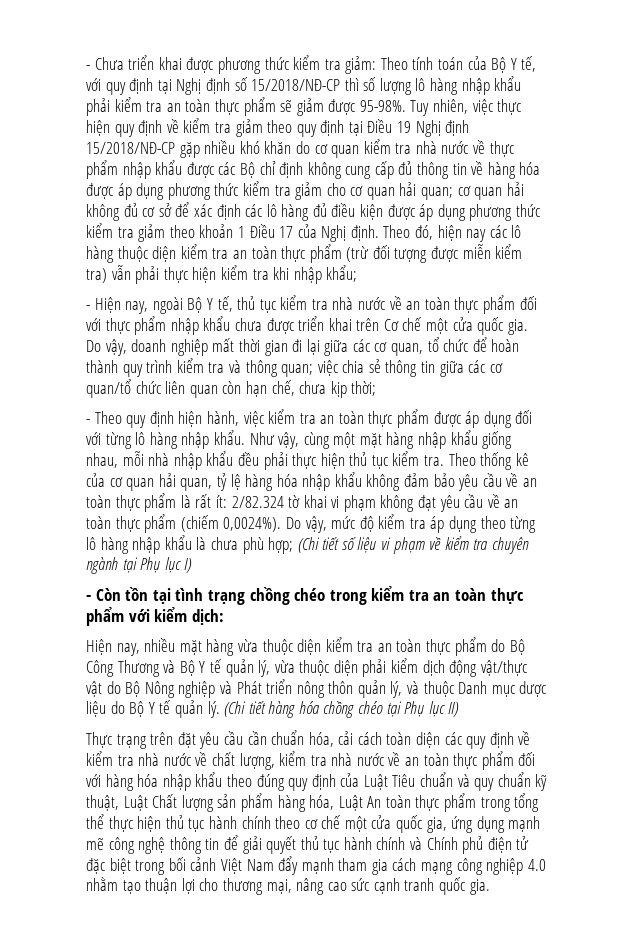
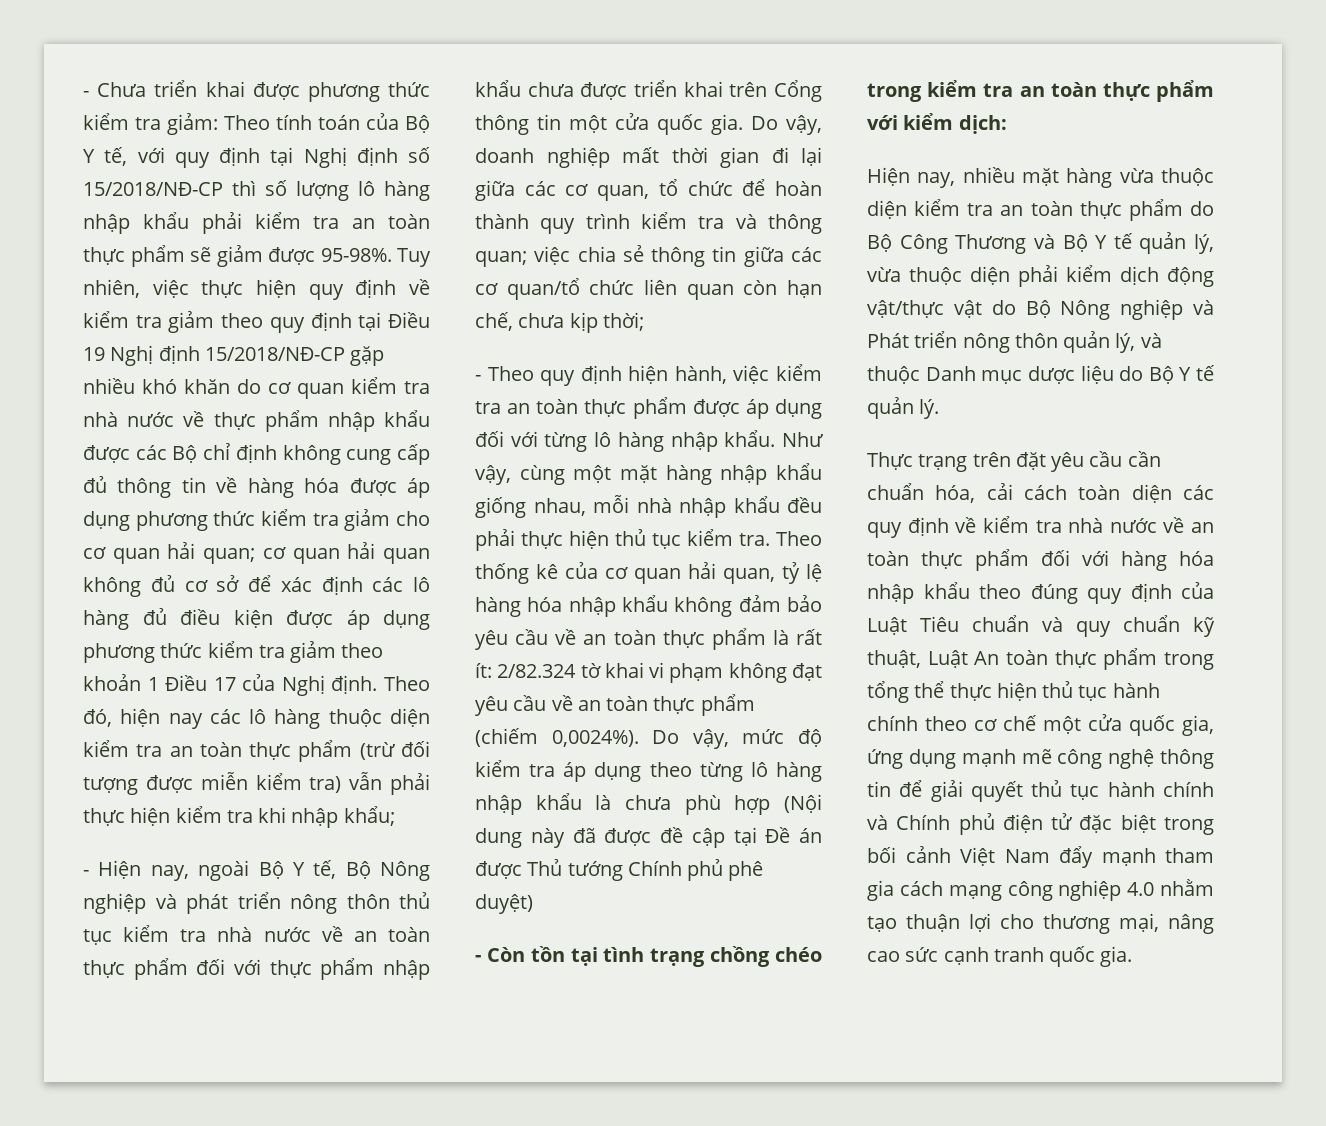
- cơ quan hải không đủ cơ sở để xác định các lô hàng đủ điều kiện được áp dụng phương thức kiểm tra giảm theo khoản 1 Điều 17 của Nghị định.
+ cơ quan hải quan không đủ cơ sở để xác định các lô hàng đủ điều kiện được áp dụng phương thức kiểm tra giảm theo khoản 1 Điều 17 của Nghị định.
- - Hiện nay, ngoài Bộ Y tế, thủ tục kiểm tra nhà nước về an toàn thực phẩm đối với thực phẩm nhập khẩu chưa được triển khai trên Cơ chế một cửa quốc gia.
+ - Hiện nay, ngoài Bộ Y tế, Bộ Nông nghiệp và phát triển nông thôn thủ tục kiểm tra nhà nước về an toàn thực phẩm đối với thực phẩm nhập khẩu chưa được triển khai trên Cổng thông tin một cửa quốc gia.
- Do vậy, mức độ kiểm tra áp dụng theo từng lô hàng nhập khẩu là chưa phù hợp; (Chi tiết số liệu vi phạm về kiểm tra chuyên ngành tại Phụ lục I)
+ Do vậy, mức độ kiểm tra áp dụng theo từng lô hàng nhập khẩu là chưa phù hợp (Nội dung này đã được đề cập tại Đề án được Thủ tướng Chính phủ phê duyệt)
- (Chi tiết hàng hóa chồng chéo tại Phụ lục II)
- Thực trạng trên đặt yêu cầu cần chuẩn hóa, cải cách toàn diện các quy định về kiểm tra nhà nước về chất lượng, kiểm tra nhà nước về an toàn thực phẩm đối với hàng hóa nhập khẩu theo đúng quy định của Luật Tiêu chuẩn và quy chuẩn kỹ thuật, Luật Chất lượng sản phẩm hàng hóa, Luật An toàn thực phẩm trong tổng thể thực hiện thủ tục hành chính theo cơ chế một cửa quốc gia, ứng dụng mạnh mẽ công nghệ thông tin để giải quyết thủ tục hành chính và Chính phủ điện tử đặc biệt trong bối cảnh Việt Nam đẩy mạnh tham gia cách mạng công nghiệp 4.0 nhằm tạo thuận lợi cho thương mại, nâng cao sức cạnh tranh quốc gia.
+ Thực trạng trên đặt yêu cầu cần chuẩn hóa, cải cách toàn diện các quy định về kiểm tra nhà nước về an toàn thực phẩm đối với hàng hóa nhập khẩu theo đúng quy định của Luật Tiêu chuẩn và quy chuẩn kỹ thuật, Luật An toàn thực phẩm trong tổng thể thực hiện thủ tục hành chính theo cơ chế một cửa quốc gia, ứng dụng mạnh mẽ công nghệ thông tin để giải quyết thủ tục hành chính và Chính phủ điện tử đặc biệt trong bối cảnh Việt Nam đẩy mạnh tham gia cách mạng công nghiệp 4.0 nhằm tạo thuận lợi cho thương mại, nâng cao sức cạnh tranh quốc gia.

